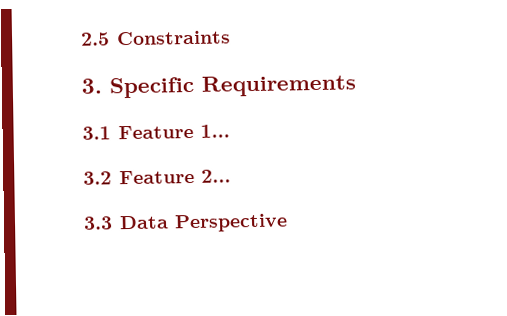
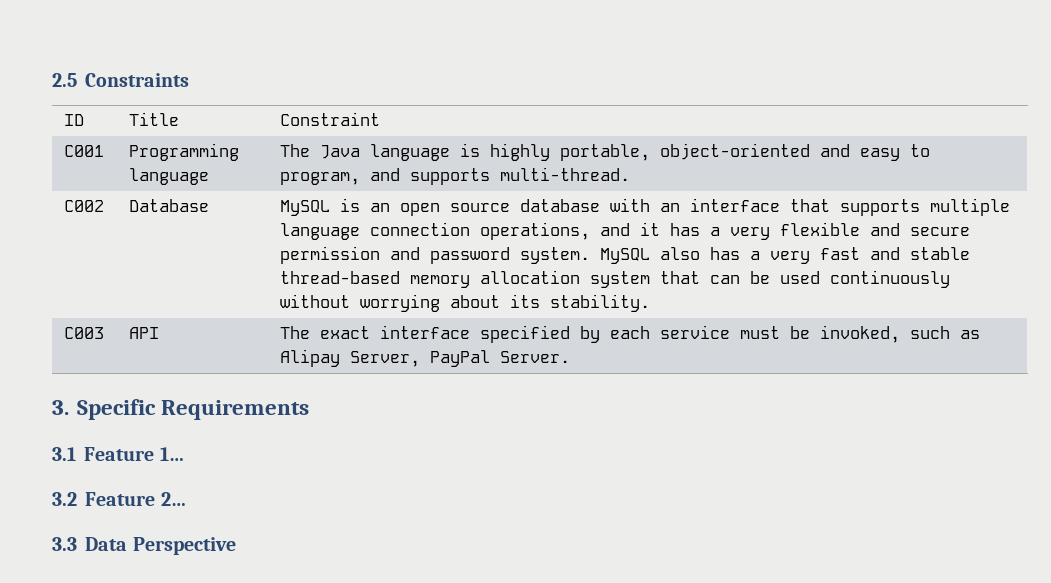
+ ID | Title | Constraint
+ C001 | Programming language | The Java language is highly portable, object-oriented and easy to program, and supports multi-thread.
+ C002 | Database | MySQL is an open source database with an interface that supports multiple language connection operations, and it has a very flexible and secure permission and password system. MySQL also has a very fast and stable thread-based memory allocation system that can be used continuously without worrying about its stability.
+ C003 | API | The exact interface specified by each service must be invoked, such as Alipay Server, PayPal Server.

